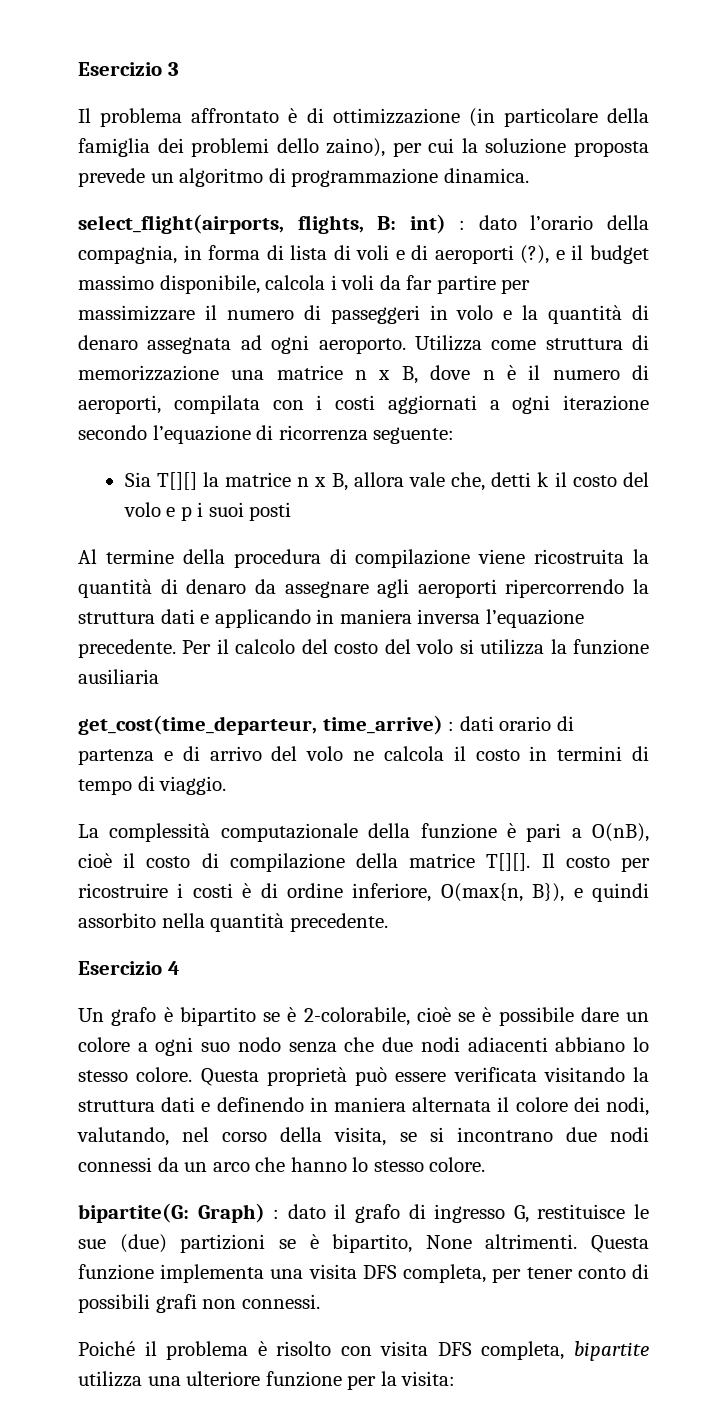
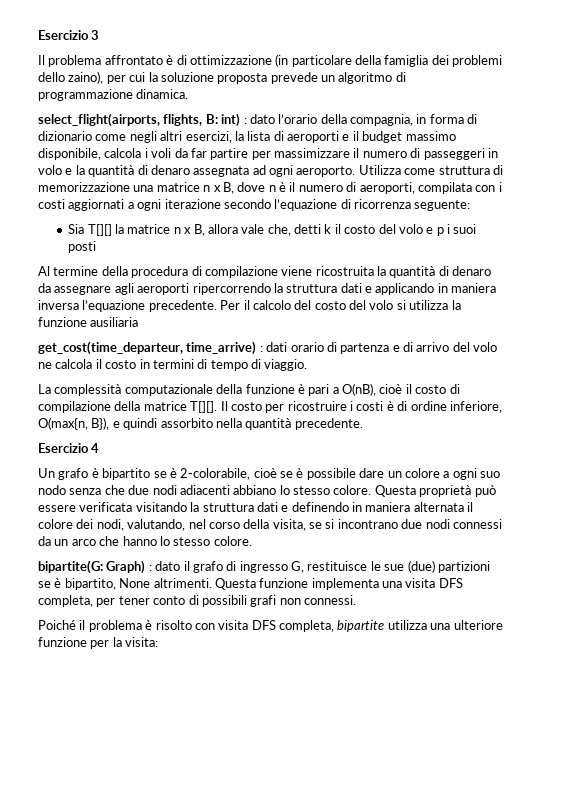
- select_flight(airports, flights, B: int) : dato l’orario della compagnia, in forma di lista di voli e di aeroporti (?), e il budget massimo disponibile, calcola i voli da far partire per massimizzare il numero di passeggeri in volo e la quantità di denaro assegnata ad ogni aeroporto.
+ select_flight(airports, flights, B: int) : dato l’orario della compagnia, in forma di dizionario come negli altri esercizi, la lista di aeroporti e il budget massimo disponibile, calcola i voli da far partire per massimizzare il numero di passeggeri in volo e la quantità di denaro assegnata ad ogni aeroporto.

